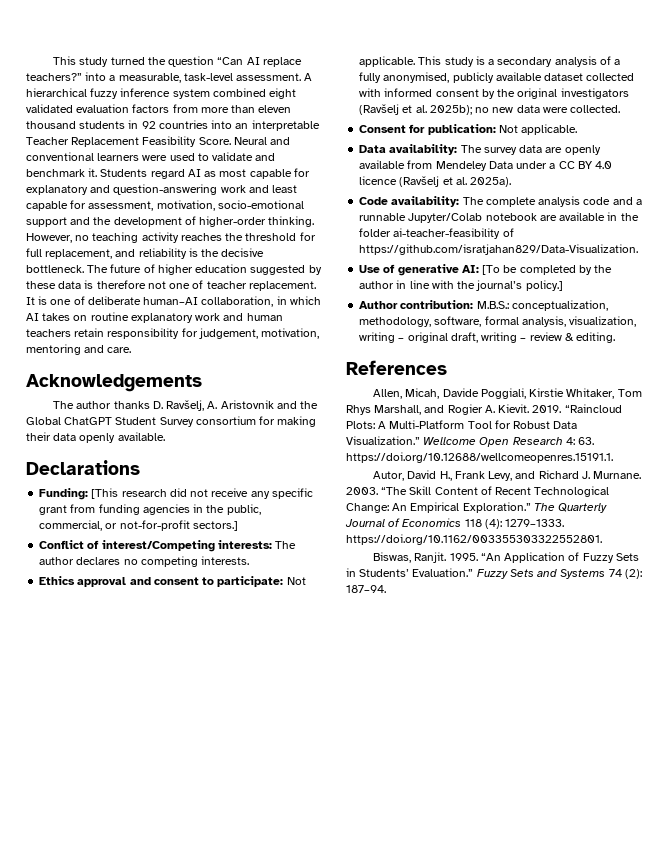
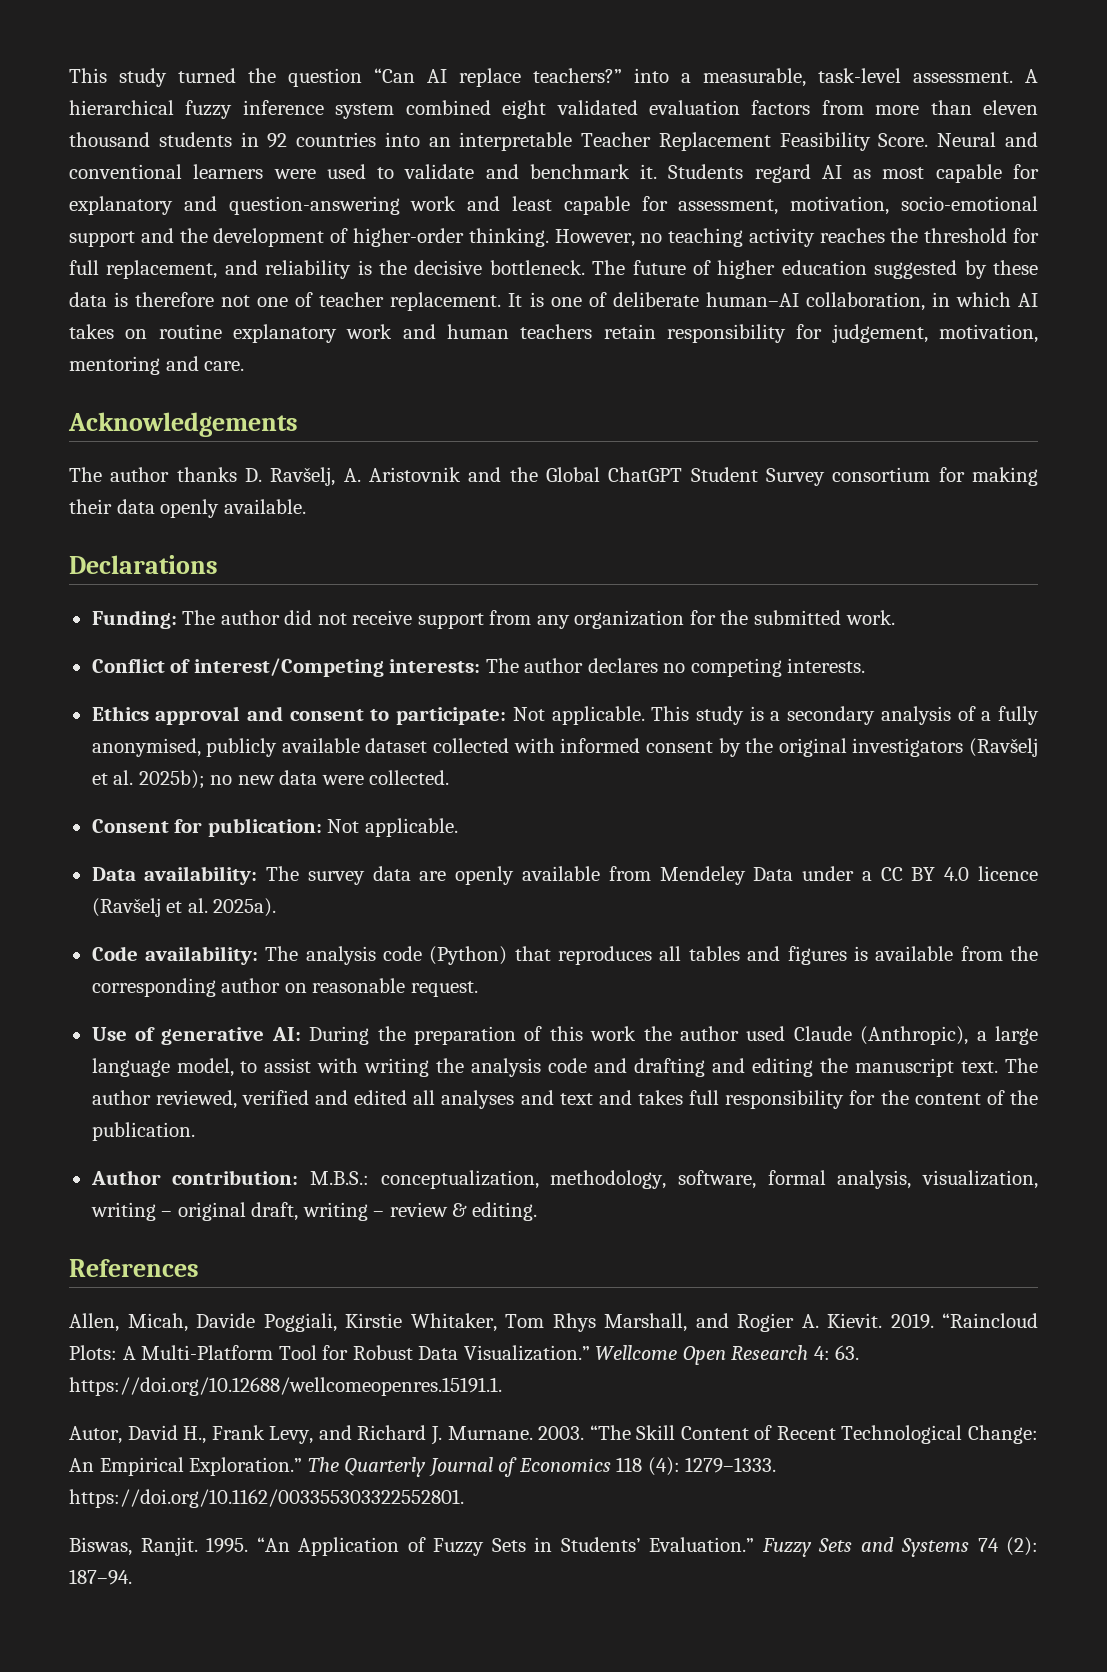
- Funding: [This research did not receive any specific grant from funding agencies in the public, commercial, or not-for-profit sectors.]
+ Funding: The author did not receive support from any organization for the submitted work.
- Code availability: The complete analysis code and a runnable Jupyter/Colab notebook are available in the folder ai-teacher-feasibility of https://github.com/isratjahan829/Data-Visualization.
- Use of generative AI: [To be completed by the author in line with the journal’s policy.]
+ Code availability: The analysis code (Python) that reproduces all tables and figures is available from the corresponding author on reasonable request.
+ Use of generative AI: During the preparation of this work the author used Claude (Anthropic), a large language model, to assist with writing the analysis code and drafting and editing the manuscript text. The author reviewed, verified and edited all analyses and text and takes full responsibility for the content of the publication.

